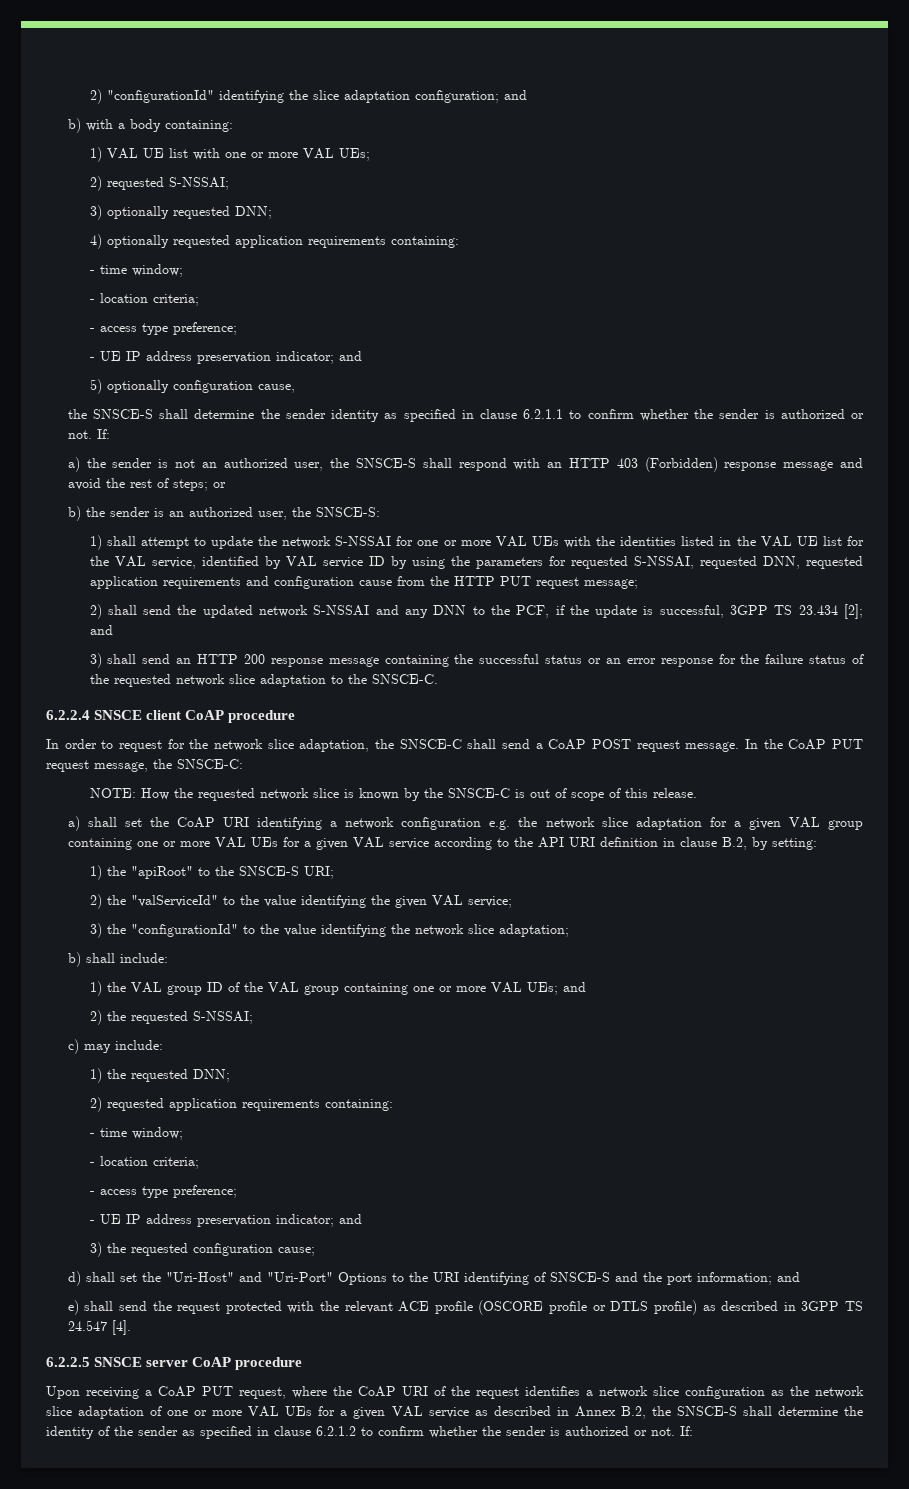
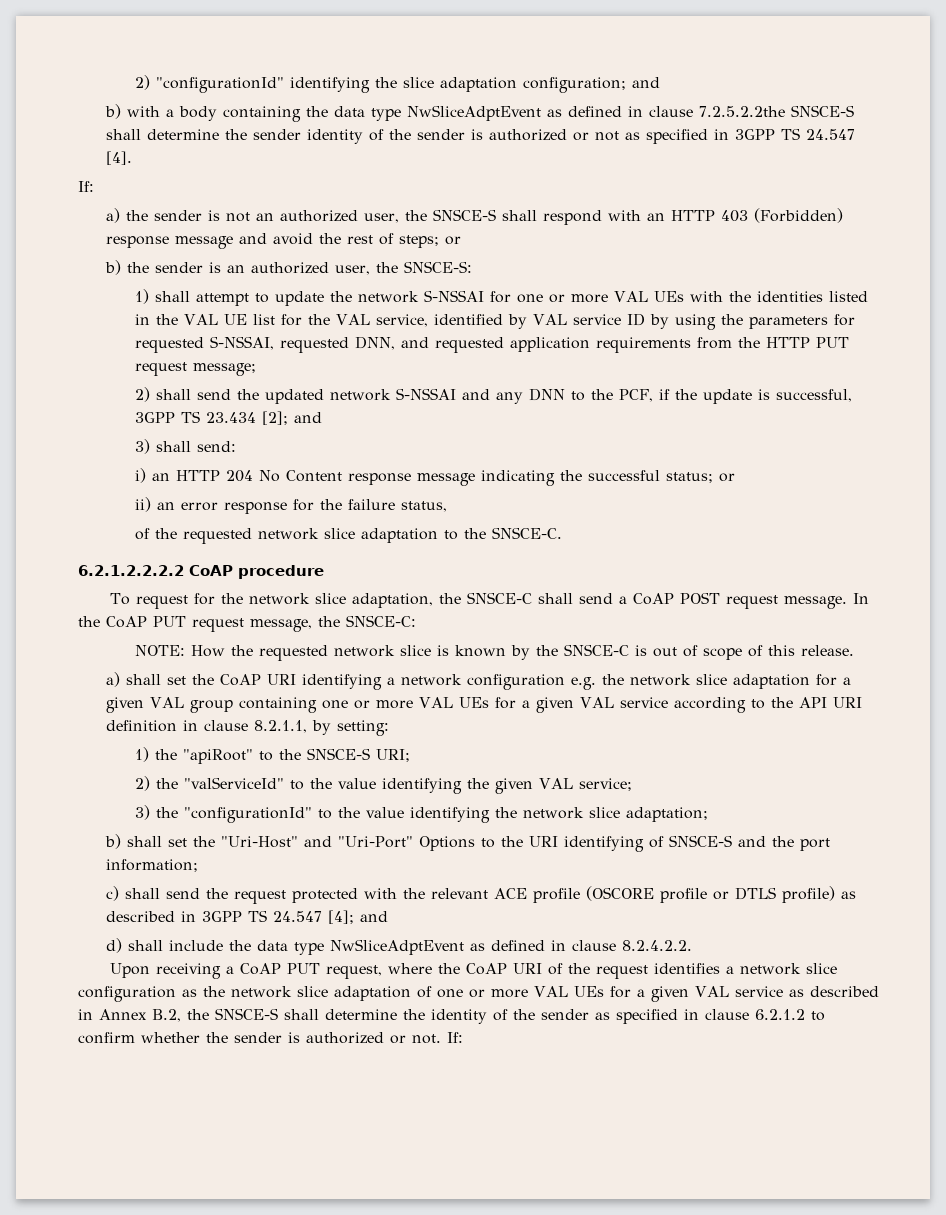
- b) with a body containing:
- 1) VAL UE list with one or more VAL UEs;
- 2) requested S-NSSAI;
- 3) optionally requested DNN;
- 4) optionally requested application requirements containing:
- - time window;
- - location criteria;
- - access type preference;
- - UE IP address preservation indicator; and
- 5) optionally configuration cause,
- the SNSCE-S shall determine the sender identity as specified in clause 6.2.1.1 to confirm whether the sender is authorized or not. If:
+ b) with a body containing the data type NwSliceAdptEvent as defined in clause 7.2.5.2.2the SNSCE-S shall determine the sender identity of the sender is authorized or not as specified in 3GPP TS 24.547 [4].
+ If:
- 1) shall attempt to update the network S-NSSAI for one or more VAL UEs with the identities listed in the VAL UE list for the VAL service, identified by VAL service ID by using the parameters for requested S-NSSAI, requested DNN, requested application requirements and configuration cause from the HTTP PUT request message;
+ 1) shall attempt to update the network S-NSSAI for one or more VAL UEs with the identities listed in the VAL UE list for the VAL service, identified by VAL service ID by using the parameters for requested S-NSSAI, requested DNN, and requested application requirements from the HTTP PUT request message;
- 3) shall send an HTTP 200 response message containing the successful status or an error response for the failure status of the requested network slice adaptation to the SNSCE-C.
+ 3) shall send:
+ i) an HTTP 204 No Content response message indicating the successful status; or
+ ii) an error response for the failure status,
+ of the requested network slice adaptation to the SNSCE-C.
- 6.2.2.4 SNSCE client CoAP procedure
- In order to request for the network slice adaptation, the SNSCE-C shall send a CoAP POST request message.
+ 6.2.1.2.2.2.2 CoAP procedure
+ To request for the network slice adaptation, the SNSCE-C shall send a CoAP POST request message.
- a) shall set the CoAP URI identifying a network configuration e.g. the network slice adaptation for a given VAL group containing one or more VAL UEs for a given VAL service according to the API URI definition in clause B.2, by setting:
+ a) shall set the CoAP URI identifying a network configuration e.g. the network slice adaptation for a given VAL group containing one or more VAL UEs for a given VAL service according to the API URI definition in clause 8.2.1.1, by setting:
- b) shall include:
- 1) the VAL group ID of the VAL group containing one or more VAL UEs; and
- 2) the requested S-NSSAI;
- c) may include:
- 1) the requested DNN;
- 2) requested application requirements containing:
- - time window;
- - location criteria;
- - access type preference;
- - UE IP address preservation indicator; and
- 3) the requested configuration cause;
- d) shall set the "Uri-Host" and "Uri-Port" Options to the URI identifying of SNSCE-S and the port information; and
- e) shall send the request protected with the relevant ACE profile (OSCORE profile or DTLS profile) as described in 3GPP TS 24.547 [4].
- 6.2.2.5 SNSCE server CoAP procedure
+ b) shall set the "Uri-Host" and "Uri-Port" Options to the URI identifying of SNSCE-S and the port information;
+ c) shall send the request protected with the relevant ACE profile (OSCORE profile or DTLS profile) as described in 3GPP TS 24.547 [4]; and
+ d) shall include the data type NwSliceAdptEvent as defined in clause 8.2.4.2.2.

